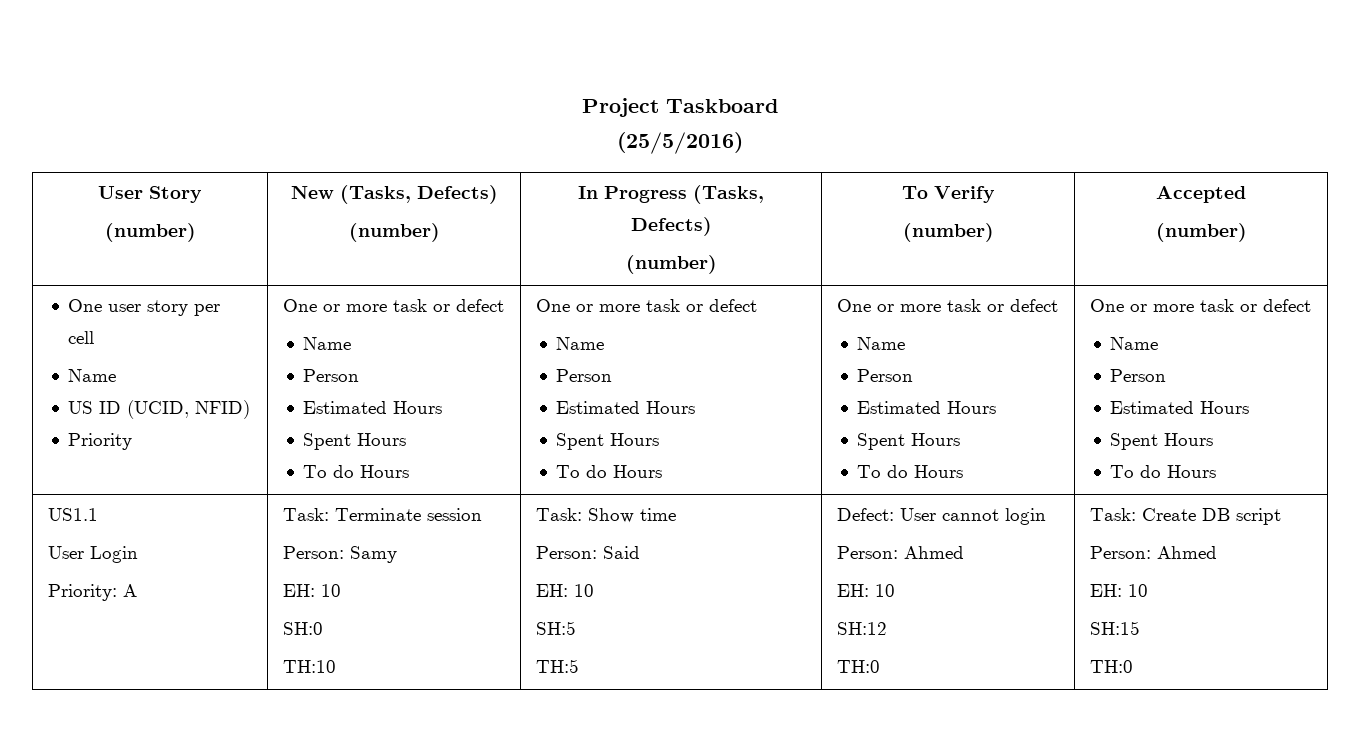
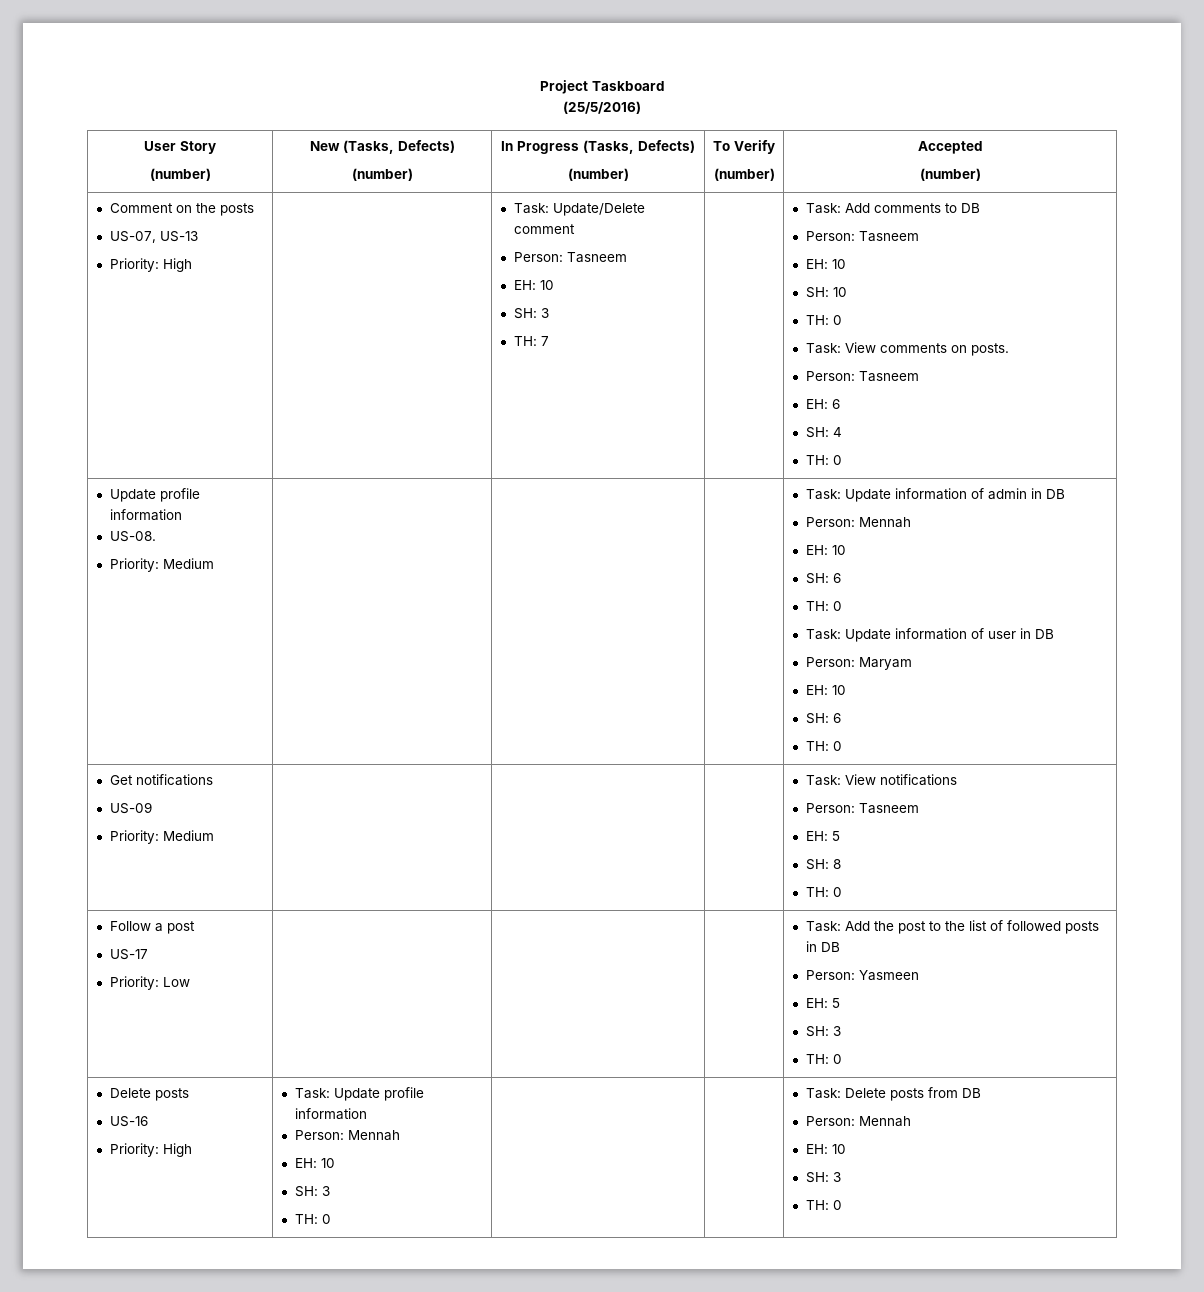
- One user story per cell
- Name
- US ID (UCID, NFID)
- Priority | One or more task or defect
- Name
- Person
- Estimated Hours
- Spent Hours
- To do Hours | One or more task or defect
- Name
- Person
- Estimated Hours
- Spent Hours
- To do Hours | One or more task or defect
- Name
- Person
- Estimated Hours
- Spent Hours
- To do Hours | One or more task or defect
- Name
- Person
- Estimated Hours
- Spent Hours
- To do Hours
- US1.1
- User Login
- Priority: A | Task: Terminate session
- Person: Samy
+ Comment on the posts
+ US-07, US-13
+ Priority: High | | Task: Update/Delete comment
+ Person: Tasneem
  EH: 10
- SH:0
- TH:10 | Task: Show time
- Person: Said
+ SH: 3
+ TH: 7 | | Task: Add comments to DB
+ Person: Tasneem
  EH: 10
- SH:5
- TH:5 | Defect: User cannot login
- Person: Ahmed
+ SH: 10
+ TH: 0
+ Task: View comments on posts.
+ Person: Tasneem
+ EH: 6
+ SH: 4
+ TH: 0
+ Update profile information
+ US-08.
+ Priority: Medium | | | | Task: Update information of admin in DB
+ Person: Mennah
  EH: 10
- SH:12
- TH:0 | Task: Create DB script
- Person: Ahmed
+ SH: 6
+ TH: 0
+ Task: Update information of user in DB
+ Person: Maryam
  EH: 10
- SH:15
- TH:0
+ SH: 6
+ TH: 0
+ Get notifications
+ US-09
+ Priority: Medium | | | | Task: View notifications
+ Person: Tasneem
+ EH: 5
+ SH: 8
+ TH: 0
+ Follow a post
+ US-17
+ Priority: Low | | | | Task: Add the post to the list of followed posts in DB
+ Person: Yasmeen
+ EH: 5
+ SH: 3
+ TH: 0
+ Delete posts
+ US-16
+ Priority: High | Task: Update profile information
+ Person: Mennah
+ EH: 10
+ SH: 3
+ TH: 0 | | | Task: Delete posts from DB
+ Person: Mennah
+ EH: 10
+ SH: 3
+ TH: 0

